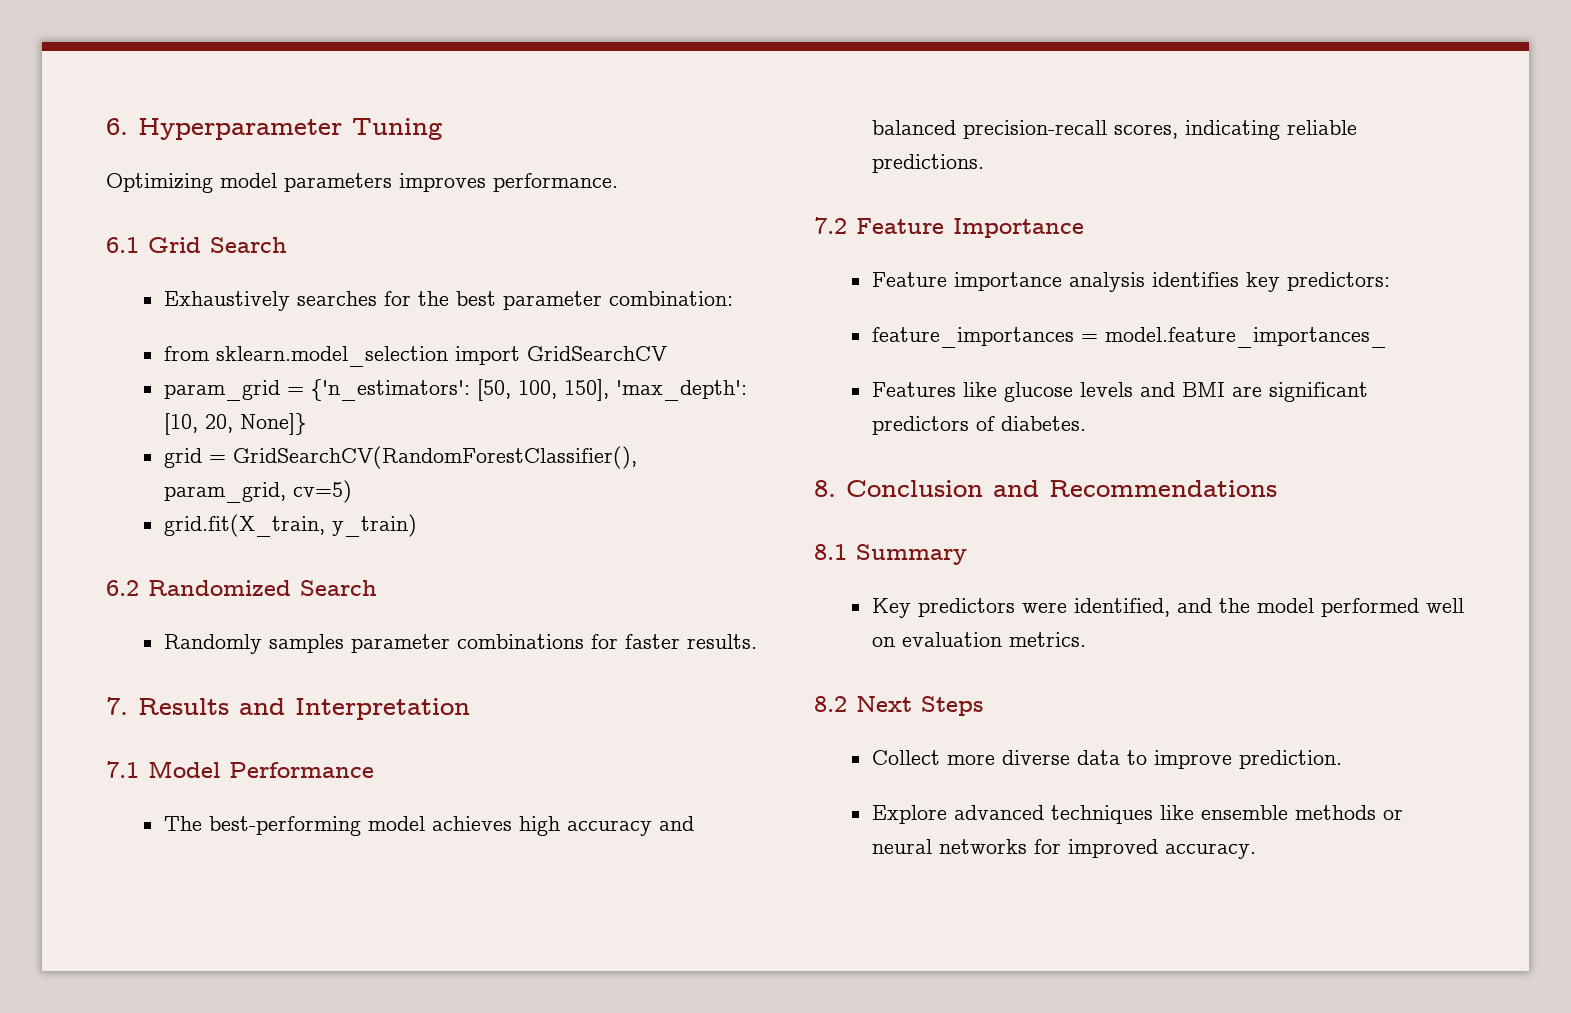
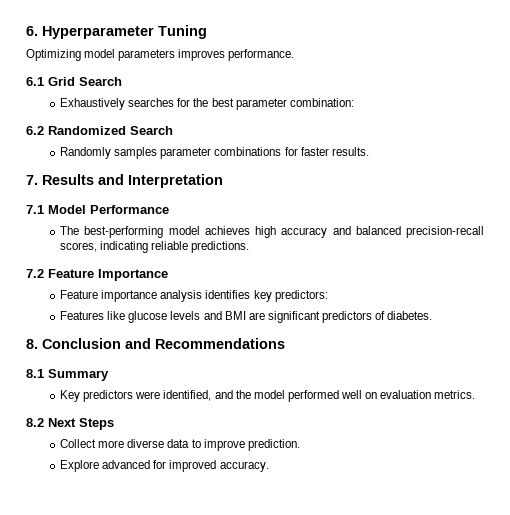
- from sklearn.model_selection import GridSearchCV
- param_grid = {'n_estimators': [50, 100, 150], 'max_depth': [10, 20, None]}
- grid = GridSearchCV(RandomForestClassifier(), param_grid, cv=5)
- grid.fit(X_train, y_train)
- feature_importances = model.feature_importances_
- Explore advanced techniques like ensemble methods or neural networks for improved accuracy.
+ Explore advanced for improved accuracy.

